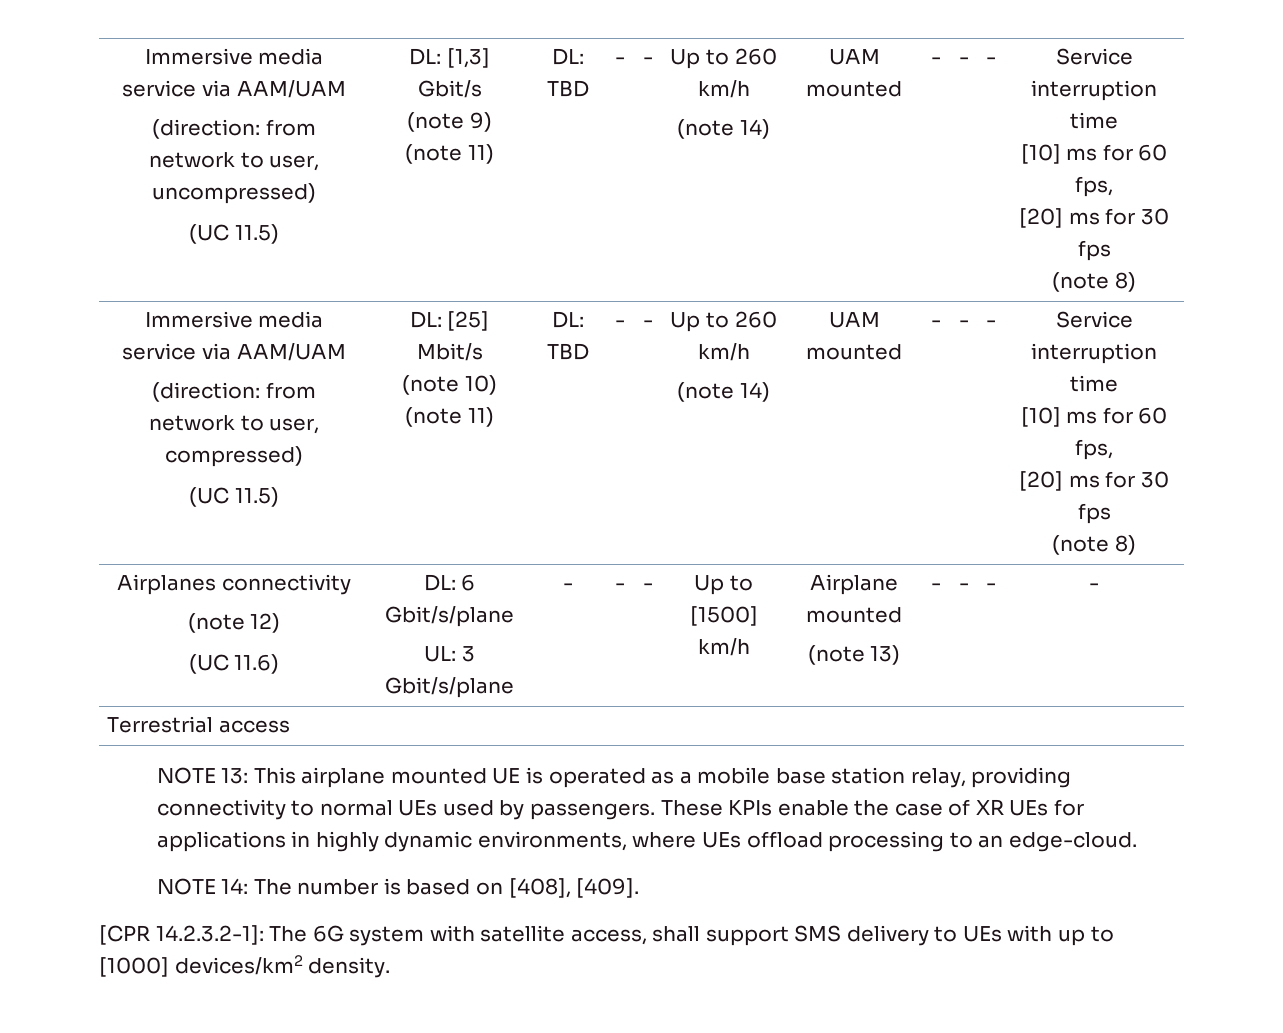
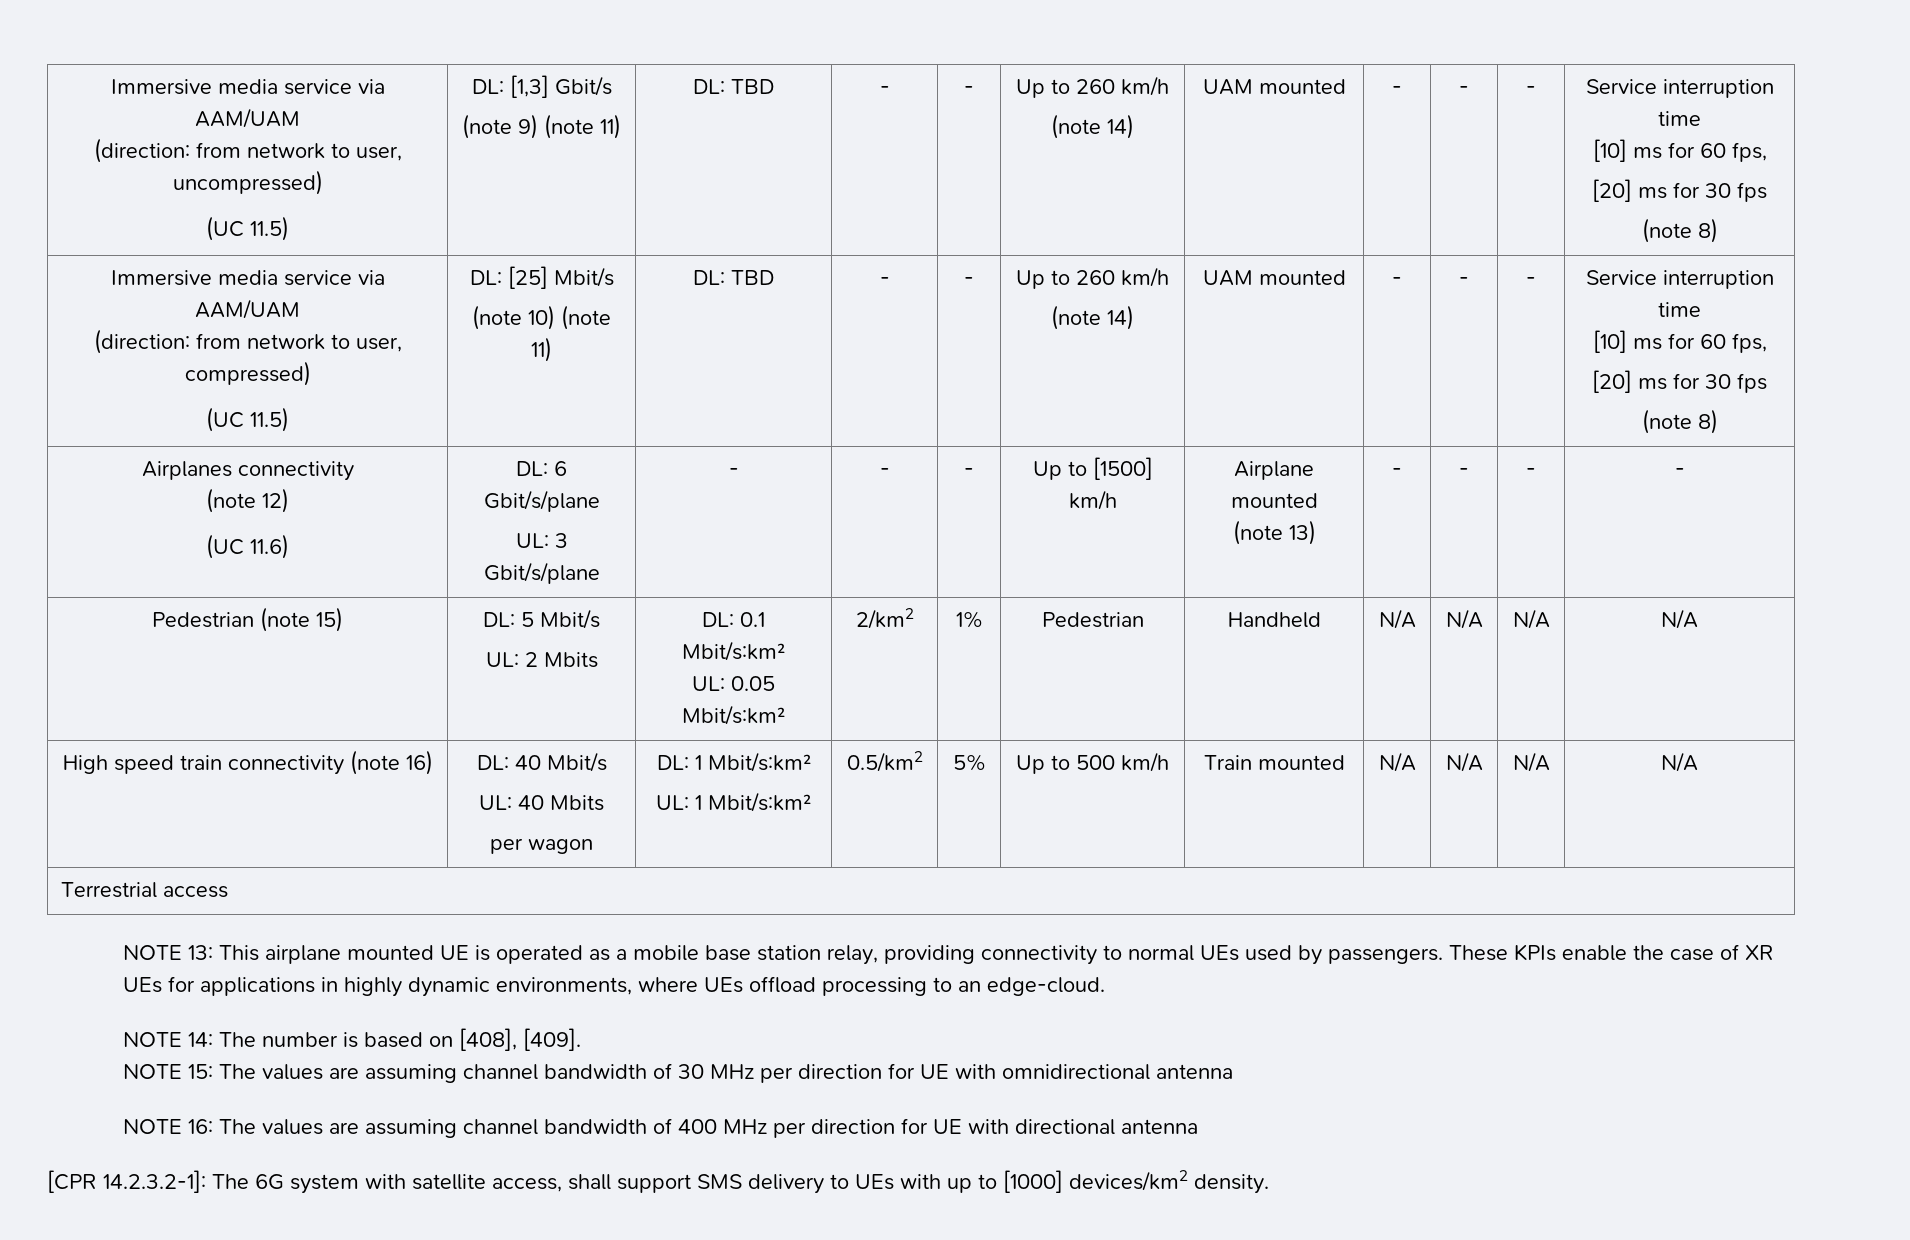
+ Pedestrian (note 15) | DL: 5 Mbit/s
+ UL: 2 Mbits | DL: 0.1 Mbit/s:km²
+ UL: 0.05 Mbit/s:km² | 2/km2 | 1% | Pedestrian | Handheld | N/A | N/A | N/A | N/A
+ High speed train connectivity (note 16) | DL: 40 Mbit/s
+ UL: 40 Mbits
+ per wagon | DL: 1 Mbit/s:km²
+ UL: 1 Mbit/s:km² | 0.5/km2 | 5% | Up to 500 km/h | Train mounted | N/A | N/A | N/A | N/A
+ NOTE 15: The values are assuming channel bandwidth of 30 MHz per direction for UE with omnidirectional antenna
+ NOTE 16: The values are assuming channel bandwidth of 400 MHz per direction for UE with directional antenna

